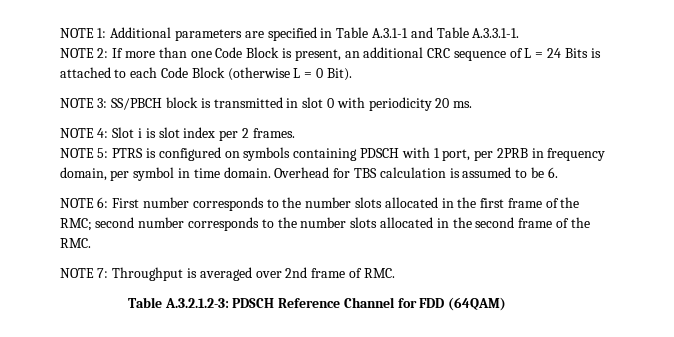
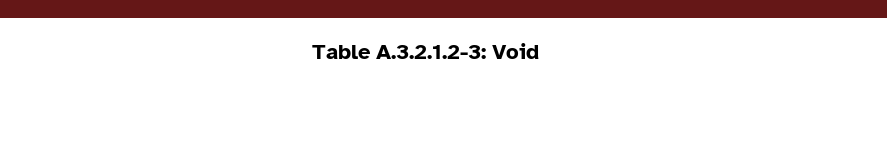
- NOTE 1: Additional parameters are specified in Table A.3.1-1 and Table A.3.3.1-1.
- NOTE 2: If more than one Code Block is present, an additional CRC sequence of L = 24 Bits is attached to each Code Block (otherwise L = 0 Bit).
- NOTE 3: SS/PBCH block is transmitted in slot 0 with periodicity 20 ms.
- NOTE 4: Slot i is slot index per 2 frames.
- NOTE 5: PTRS is configured on symbols containing PDSCH with 1 port, per 2PRB in frequency domain, per symbol in time domain. Overhead for TBS calculation is assumed to be 6.
- NOTE 6: First number corresponds to the number slots allocated in the first frame of the RMC; second number corresponds to the number slots allocated in the second frame of the RMC.
- NOTE 7: Throughput is averaged over 2nd frame of RMC.
- Table A.3.2.1.2-3: PDSCH Reference Channel for FDD (64QAM)
+ Table A.3.2.1.2-3: Void

